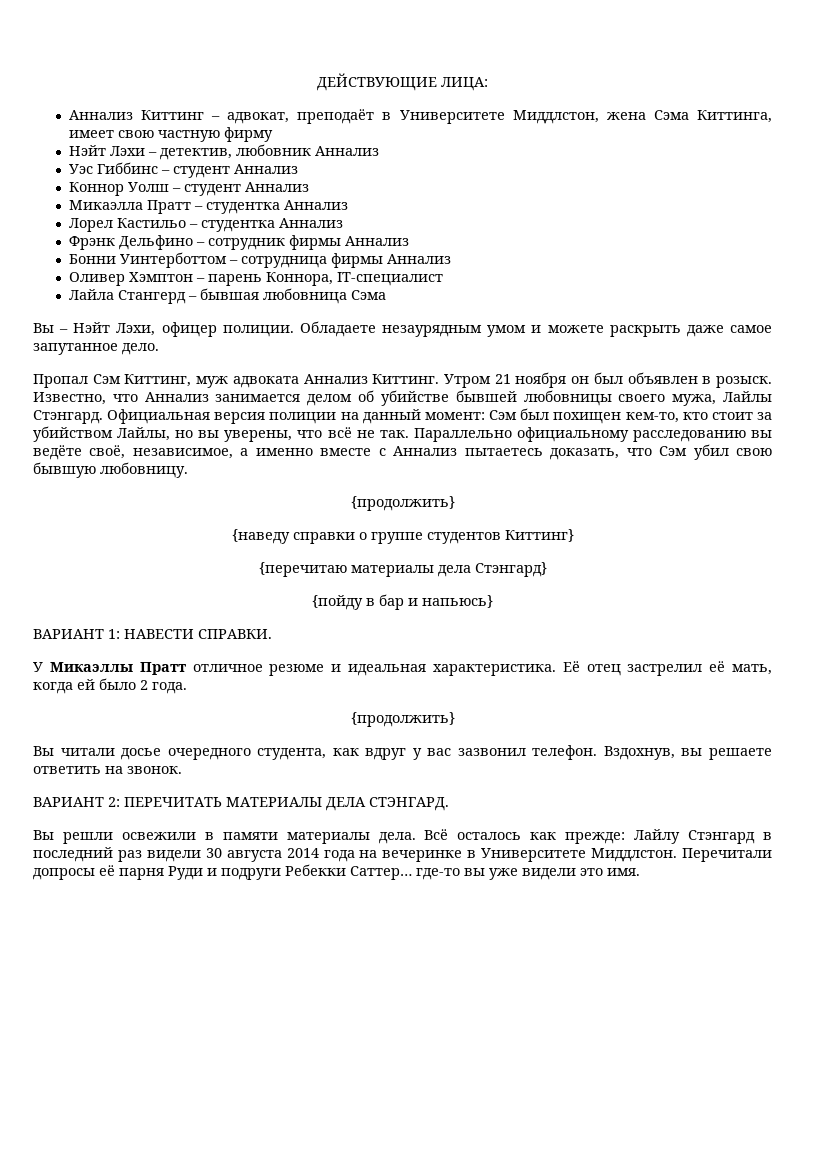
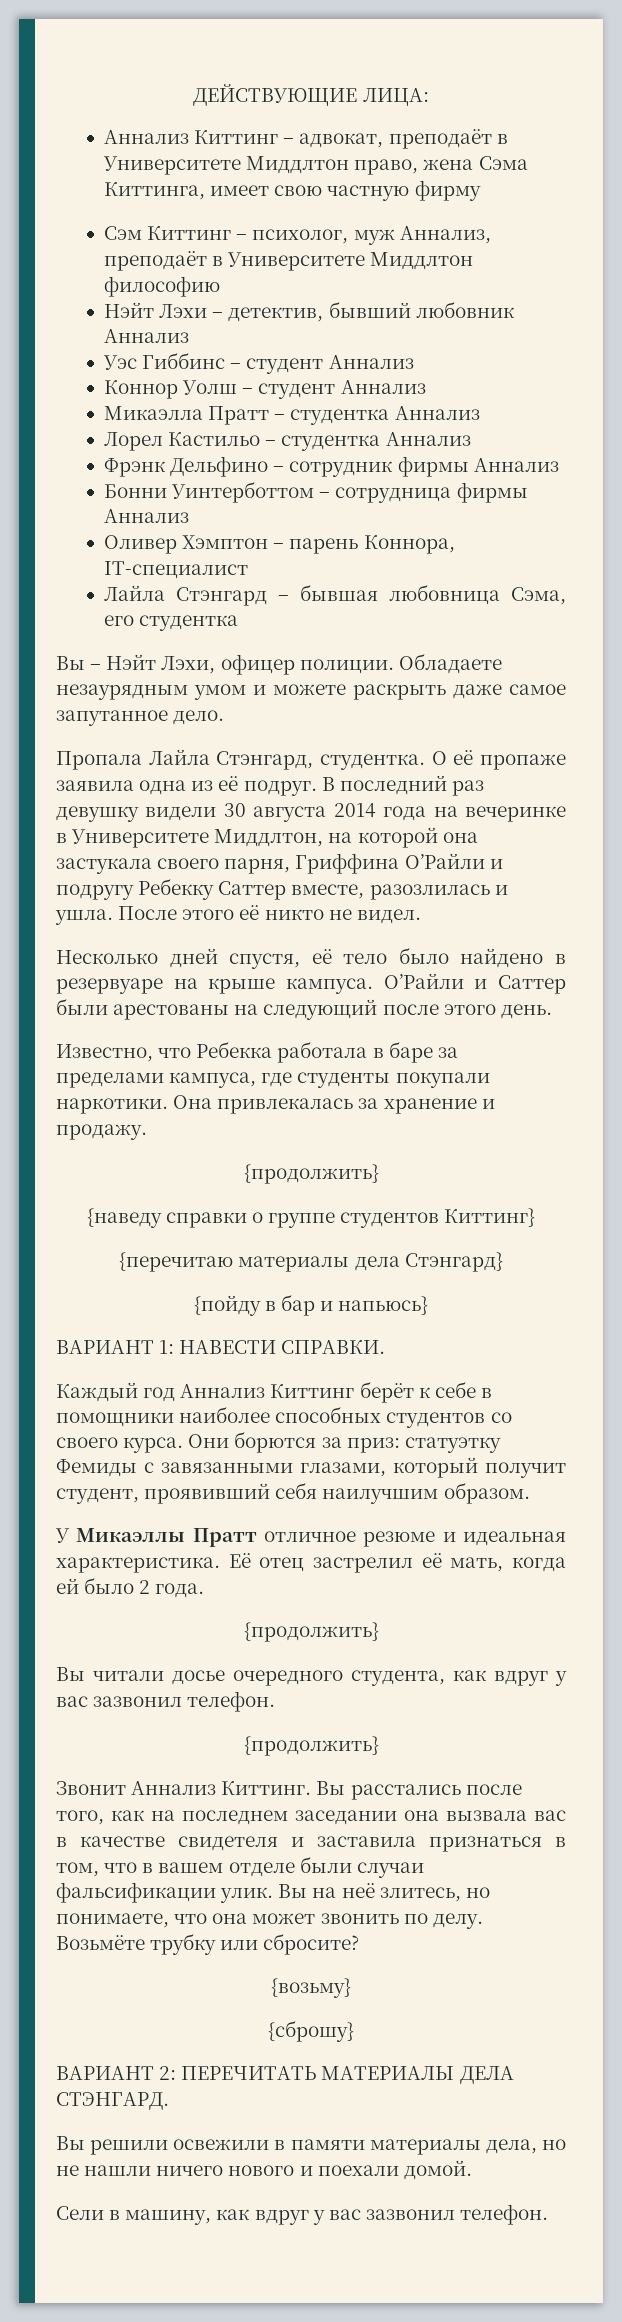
- Аннализ Киттинг – адвокат, преподаёт в Университете Миддлстон, жена Сэма Киттинга, имеет свою частную фирму
+ Аннализ Киттинг – адвокат, преподаёт в Университете Миддлтон право, жена Сэма Киттинга, имеет свою частную фирму
+ Сэм Киттинг – психолог, муж Аннализ, преподаёт в Университете Миддлтон философию
- Нэйт Лэхи – детектив, любовник Аннализ
+ Нэйт Лэхи – детектив, бывший любовник Аннализ
- Лайла Стангерд – бывшая любовница Сэма
+ Лайла Стэнгард – бывшая любовница Сэма, его студентка
- Пропал Сэм Киттинг, муж адвоката Аннализ Киттинг. Утром 21 ноября он был объявлен в розыск. Известно, что Аннализ занимается делом об убийстве бывшей любовницы своего мужа, Лайлы Стэнгард. Официальная версия полиции на данный момент: Сэм был похищен кем-то, кто стоит за убийством Лайлы, но вы уверены, что всё не так. Параллельно официальному расследованию вы ведёте своё, независимое, а именно вместе с Аннализ пытаетесь доказать, что Сэм убил свою бывшую любовницу.
+ Пропала Лайла Стэнгард, студентка. О её пропаже заявила одна из её подруг. В последний раз девушку видели 30 августа 2014 года на вечеринке в Университете Миддлтон, на которой она застукала своего парня, Гриффина О’Райли и подругу Ребекку Саттер вместе, разозлилась и ушла. После этого её никто не видел.
+ Несколько дней спустя, её тело было найдено в резервуаре на крыше кампуса. О’Райли и Саттер были арестованы на следующий после этого день.
+ Известно, что Ребекка работала в баре за пределами кампуса, где студенты покупали наркотики. Она привлекалась за хранение и продажу.
+ Каждый год Аннализ Киттинг берёт к себе в помощники наиболее способных студентов со своего курса. Они борются за приз: статуэтку Фемиды с завязанными глазами, который получит студент, проявивший себя наилучшим образом.
- Вы читали досье очередного студента, как вдруг у вас зазвонил телефон. Вздохнув, вы решаете ответить на звонок.
+ Вы читали досье очередного студента, как вдруг у вас зазвонил телефон.
+ {продолжить}
+ Звонит Аннализ Киттинг. Вы расстались после того, как на последнем заседании она вызвала вас в качестве свидетеля и заставила признаться в том, что в вашем отделе были случаи фальсификации улик. Вы на неё злитесь, но понимаете, что она может звонить по делу. Возьмёте трубку или сбросите?
+ {возьму}
+ {сброшу}
- Вы решли освежили в памяти материалы дела. Всё осталось как прежде: Лайлу Стэнгард в последний раз видели 30 августа 2014 года на вечеринке в Университете Миддлстон. Перечитали допросы её парня Руди и подруги Ребекки Саттер… где-то вы уже видели это имя.
+ Вы решили освежили в памяти материалы дела, но не нашли ничего нового и поехали домой.
+ Сели в машину, как вдруг у вас зазвонил телефон.

